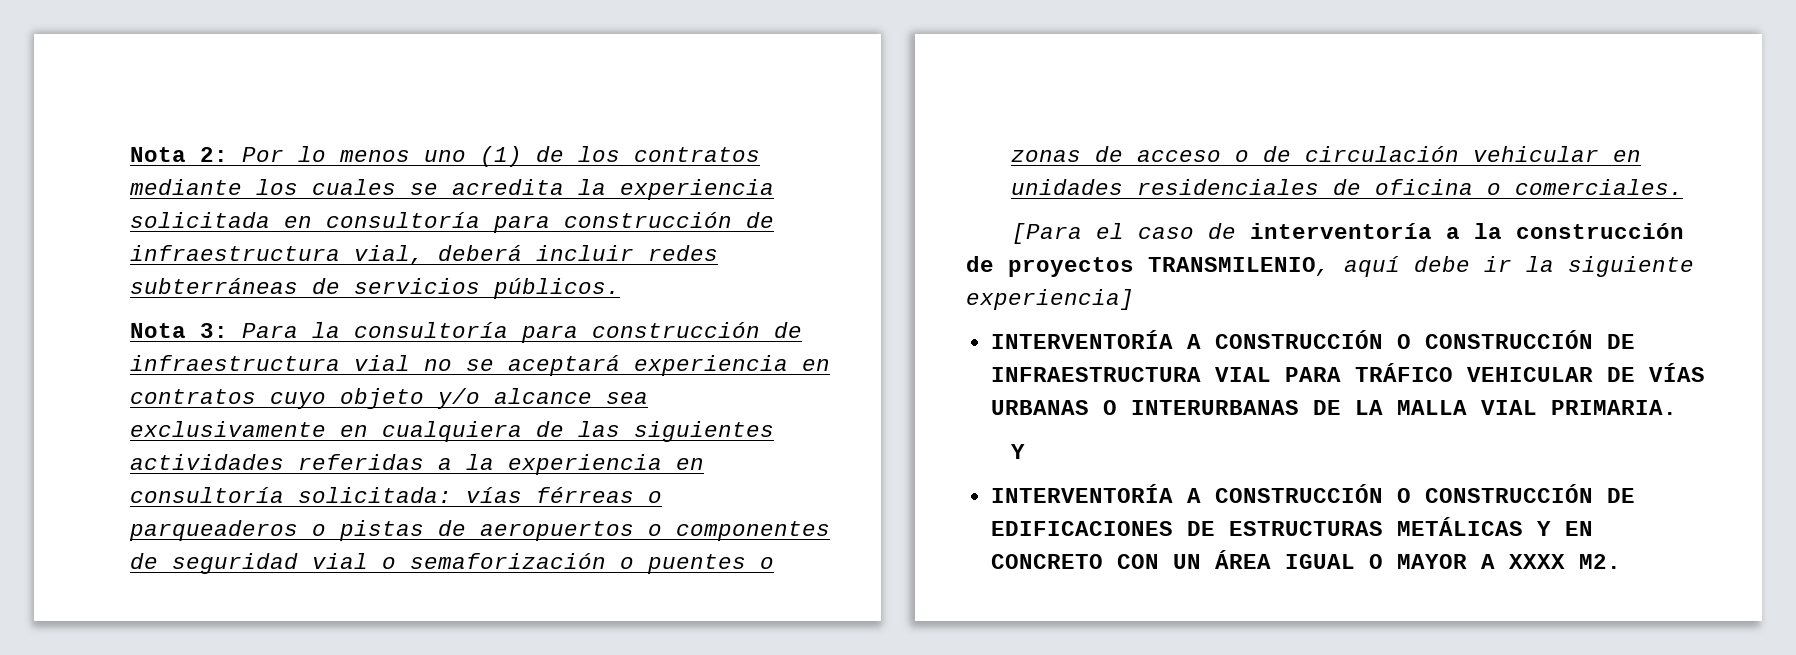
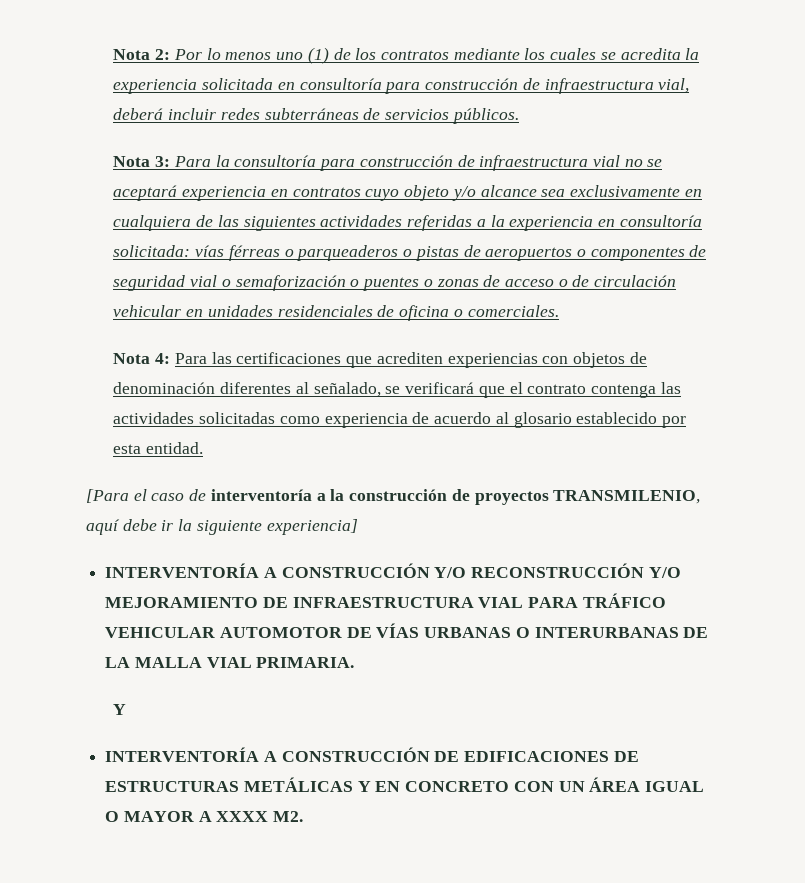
+ Nota 4: Para las certificaciones que acrediten experiencias con objetos de denominación diferentes al señalado, se verificará que el contrato contenga las actividades solicitadas como experiencia de acuerdo al glosario establecido por esta entidad.
- INTERVENTORÍA A CONSTRUCCIÓN O CONSTRUCCIÓN DE INFRAESTRUCTURA VIAL PARA TRÁFICO VEHICULAR DE VÍAS URBANAS O INTERURBANAS DE LA MALLA VIAL PRIMARIA.
+ INTERVENTORÍA A CONSTRUCCIÓN Y/O RECONSTRUCCIÓN Y/O MEJORAMIENTO DE INFRAESTRUCTURA VIAL PARA TRÁFICO VEHICULAR AUTOMOTOR DE VÍAS URBANAS O INTERURBANAS DE LA MALLA VIAL PRIMARIA.
- INTERVENTORÍA A CONSTRUCCIÓN O CONSTRUCCIÓN DE EDIFICACIONES DE ESTRUCTURAS METÁLICAS Y EN CONCRETO CON UN ÁREA IGUAL O MAYOR A XXXX M2.
+ INTERVENTORÍA A CONSTRUCCIÓN DE EDIFICACIONES DE ESTRUCTURAS METÁLICAS Y EN CONCRETO CON UN ÁREA IGUAL O MAYOR A XXXX M2.

